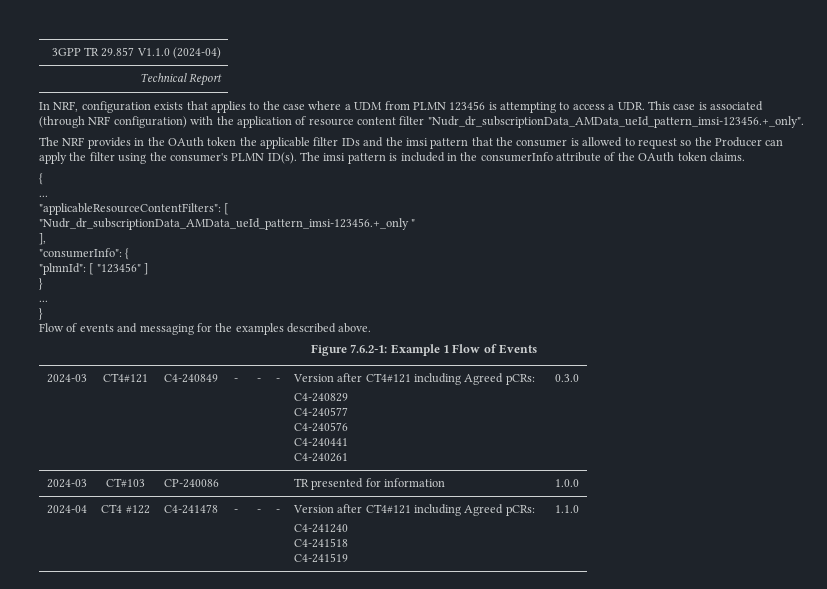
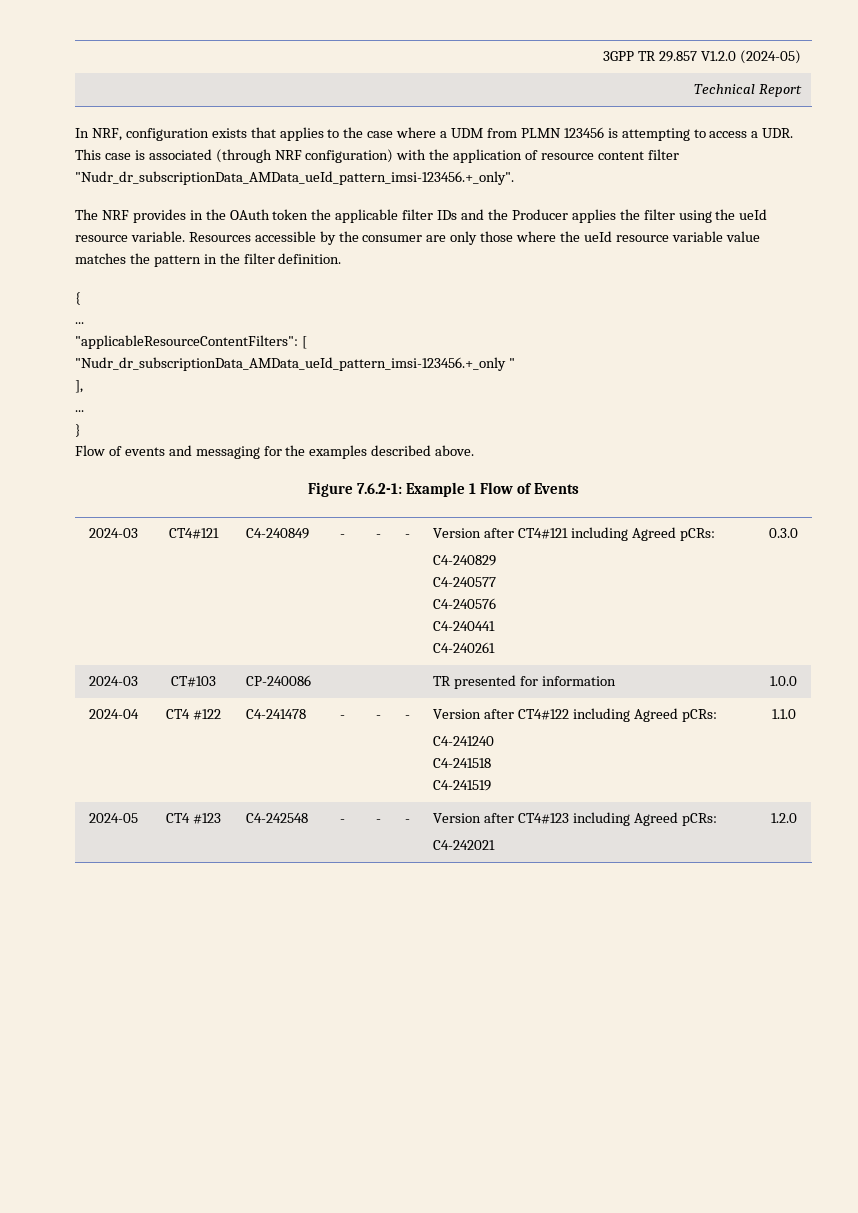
- 3GPP TR 29.857 V1.1.0 (2024-04)
+ 3GPP TR 29.857 V1.2.0 (2024-05)
- The NRF provides in the OAuth token the applicable filter IDs and the imsi pattern that the consumer is allowed to request so the Producer can apply the filter using the consumer's PLMN ID(s). The imsi pattern is included in the consumerInfo attribute of the OAuth token claims.
+ The NRF provides in the OAuth token the applicable filter IDs and the Producer applies the filter using the ueId resource variable. Resources accessible by the consumer are only those where the ueId resource variable value matches the pattern in the filter definition.
- "consumerInfo": {
- "plmnId": [ "123456" ]
- }
- 2024-04 | CT4 #122 | C4-241478 | - | - | - | Version after CT4#121 including Agreed pCRs:
+ 2024-04 | CT4 #122 | C4-241478 | - | - | - | Version after CT4#122 including Agreed pCRs:
+ 2024-05 | CT4 #123 | C4-242548 | - | - | - | Version after CT4#123 including Agreed pCRs:
+ C4-242021 | 1.2.0

